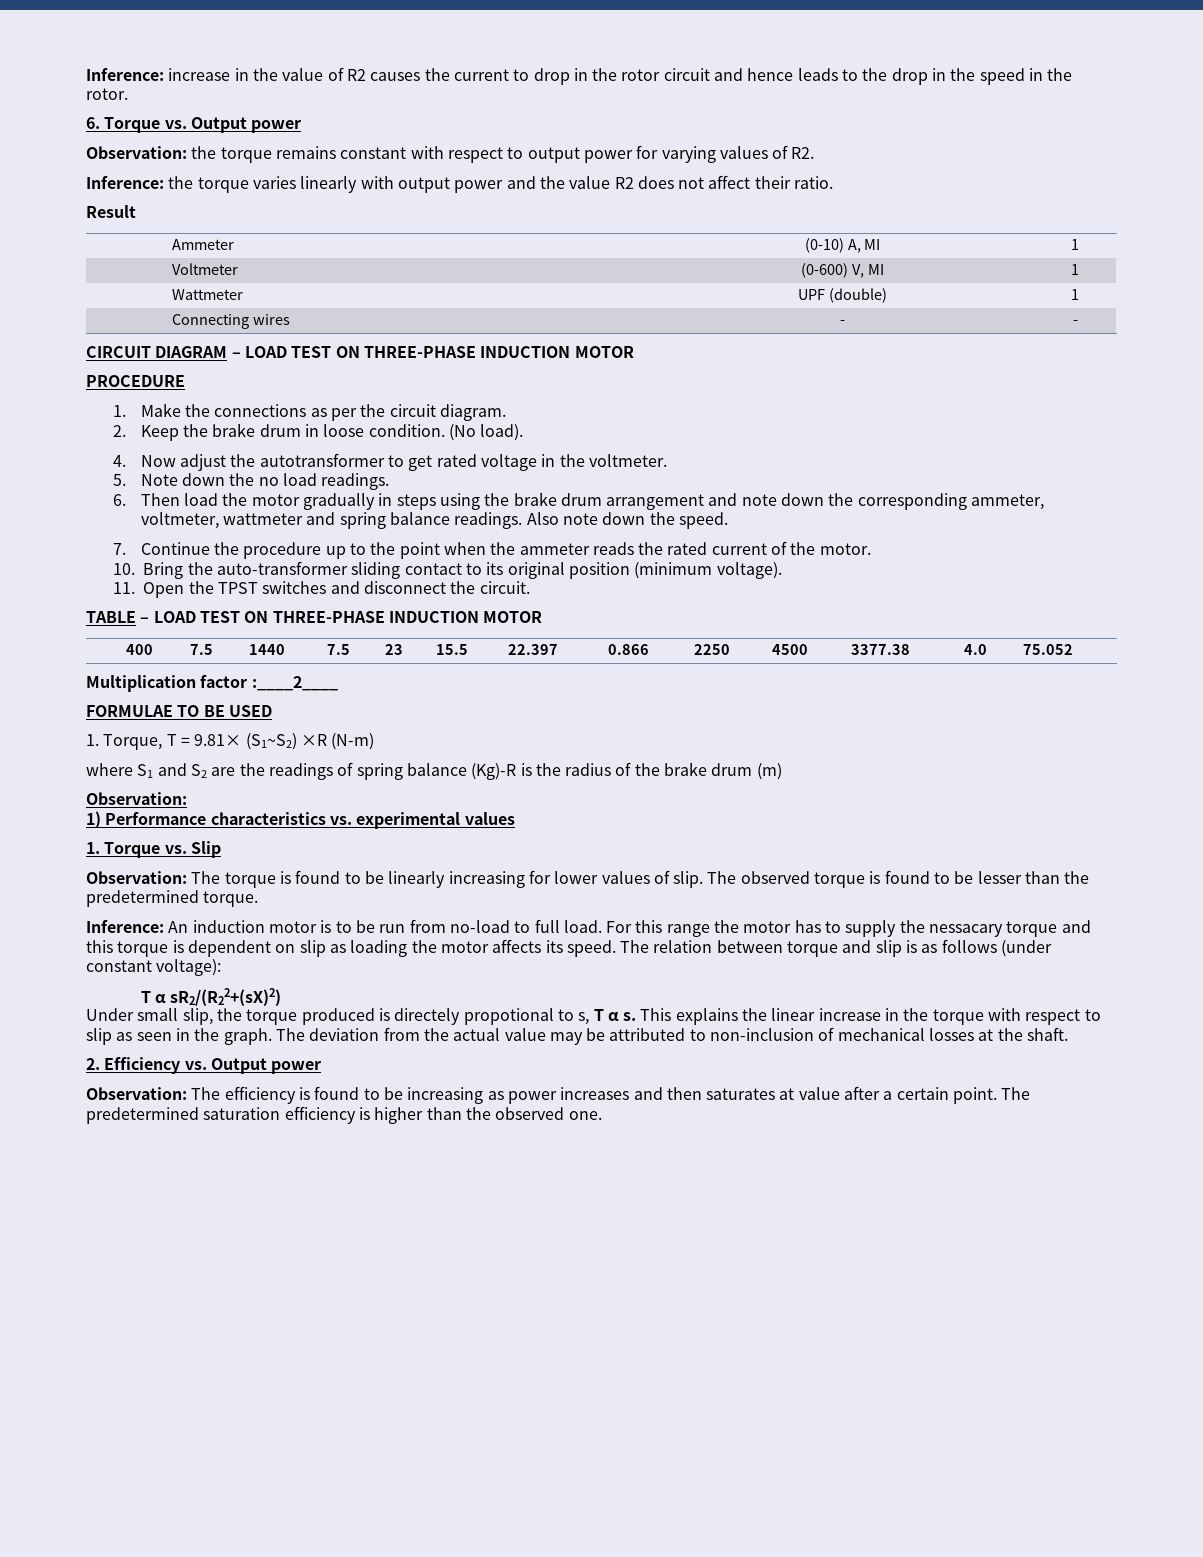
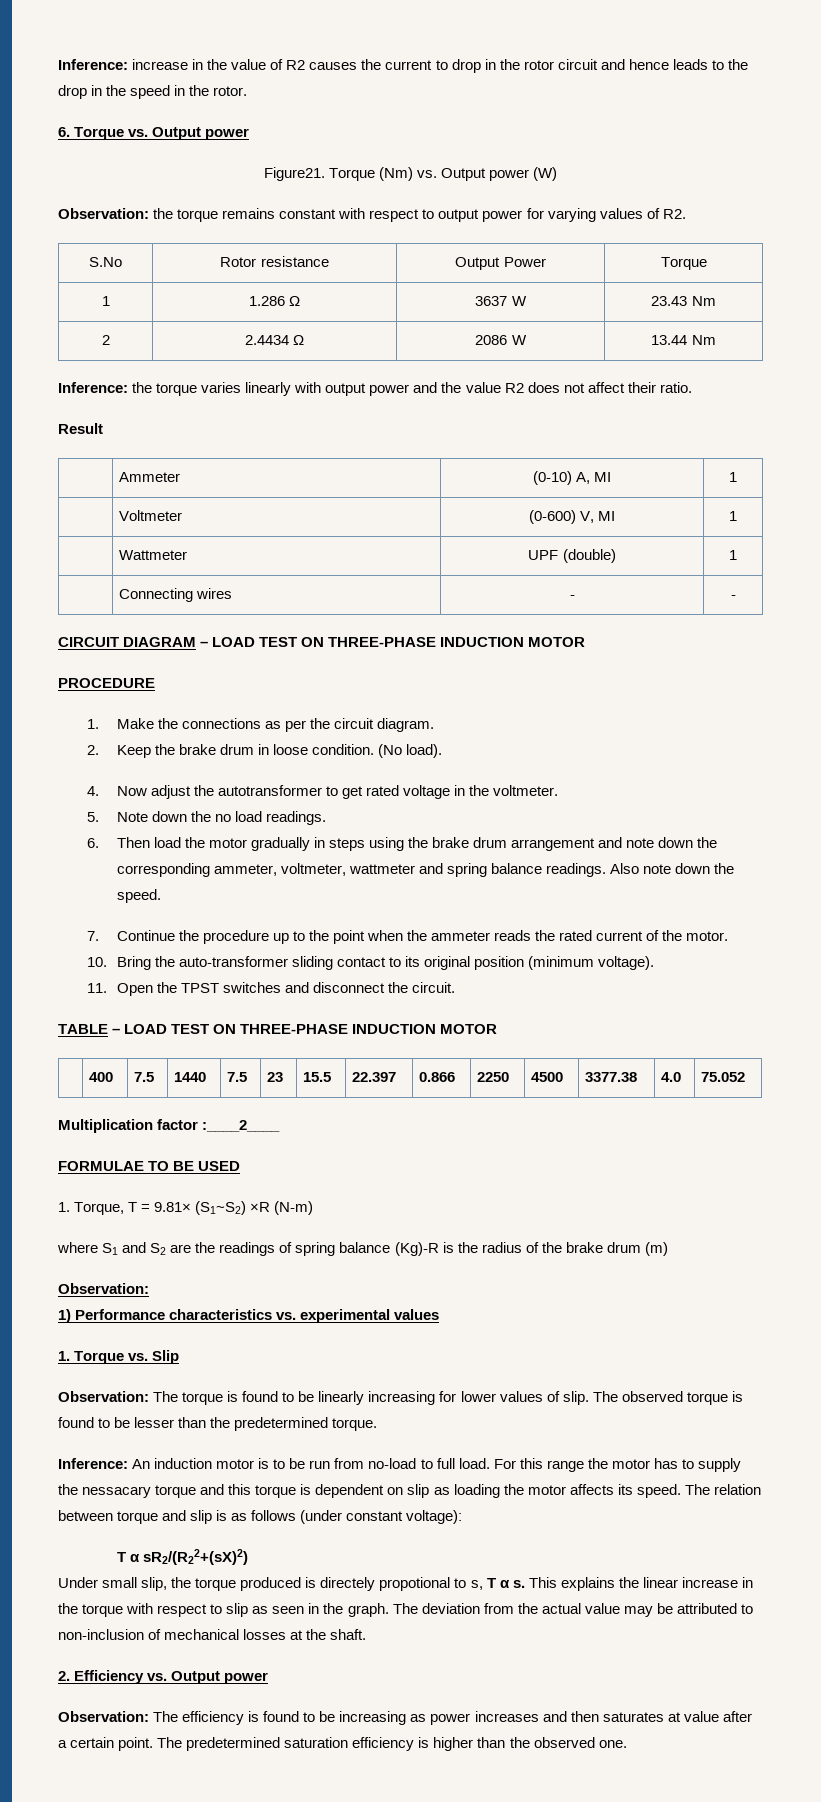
+ Figure21. Torque (Nm) vs. Output power (W)
+ S.No | Rotor resistance | Output Power | Torque
+ 1 | 1.286 Ω | 3637 W | 23.43 Nm
+ 2 | 2.4434 Ω | 2086 W | 13.44 Nm

